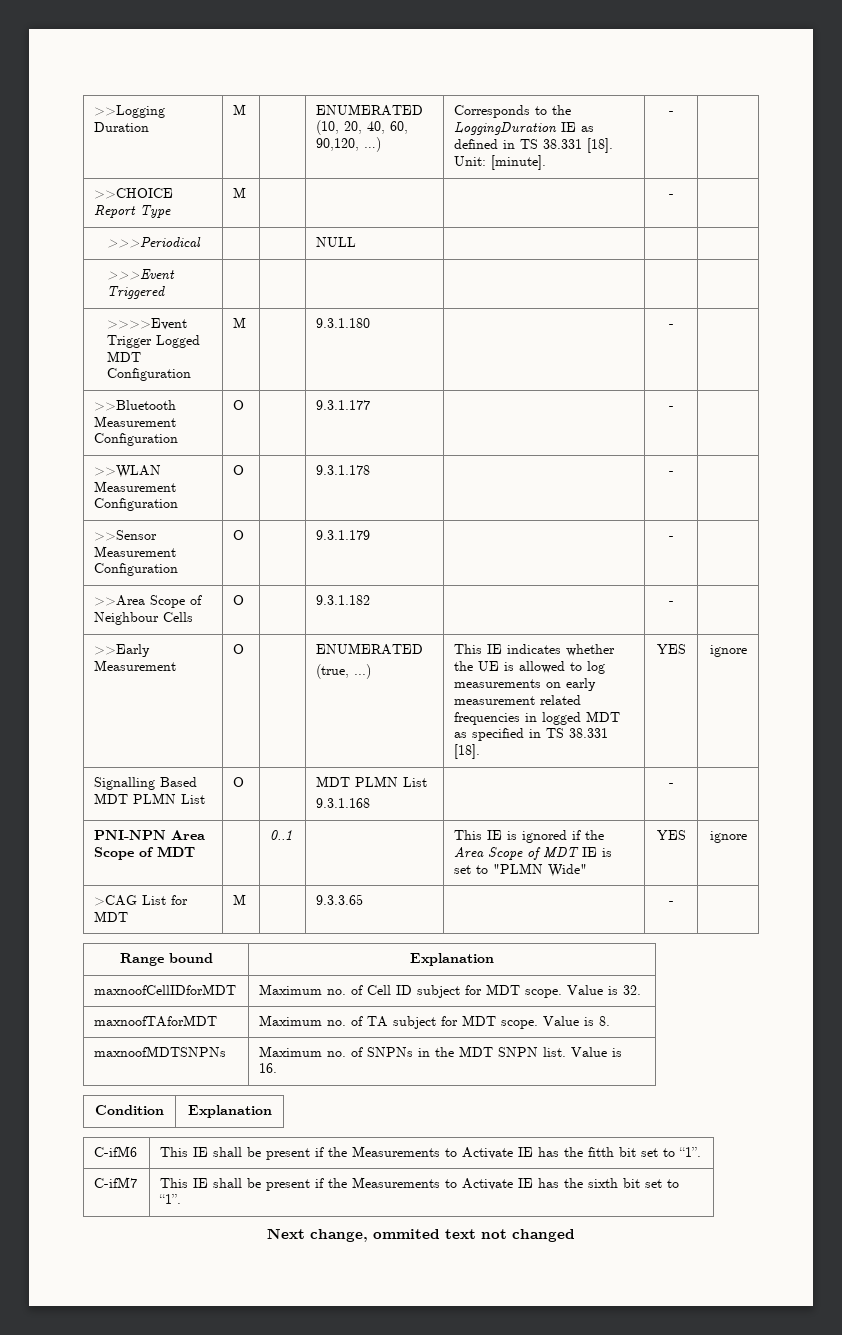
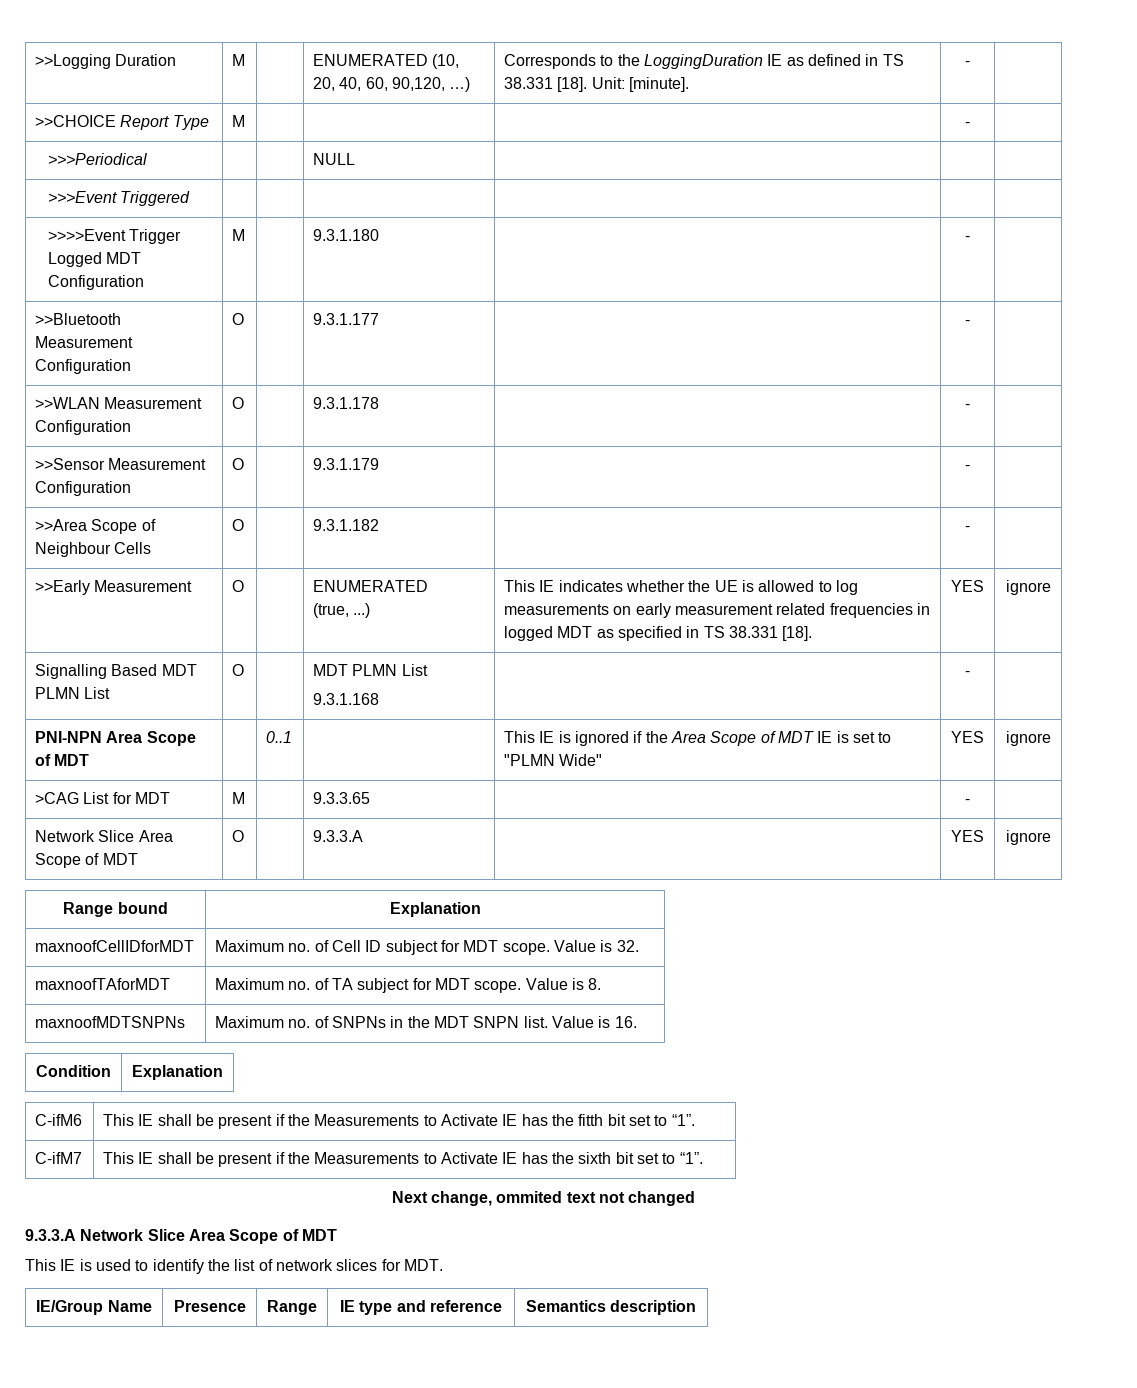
+ Network Slice Area Scope of MDT | O | | 9.3.3.A | | YES | ignore
+ 9.3.3.A Network Slice Area Scope of MDT
+ This IE is used to identify the list of network slices for MDT.
+ IE/Group Name | Presence | Range | IE type and reference | Semantics description

